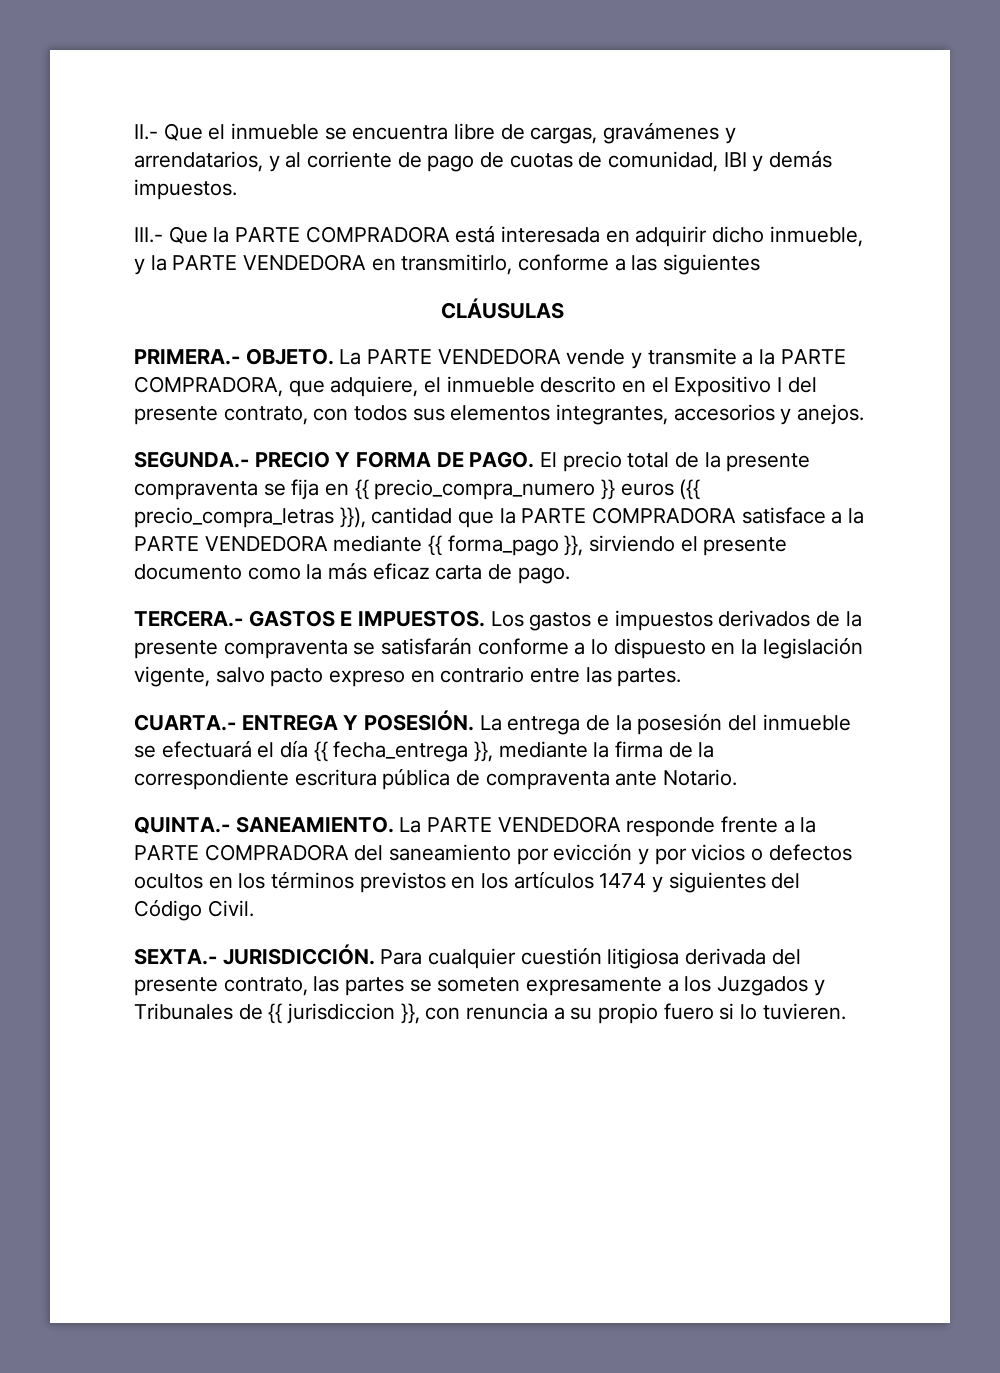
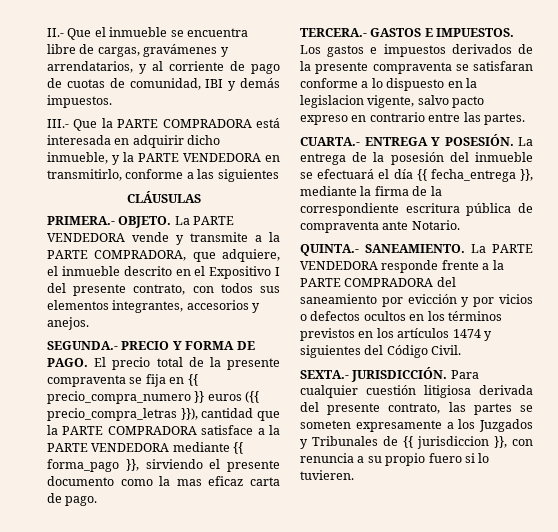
- El precio total de la presente compraventa se fija en {{ precio_compra_numero }} euros ({{ precio_compra_letras }}), cantidad que la PARTE COMPRADORA satisface a la PARTE VENDEDORA mediante {{ forma_pago }}, sirviendo el presente documento como la más eficaz carta de pago.
+ El precio total de la presente compraventa se fija en {{ precio_compra_numero }} euros ({{ precio_compra_letras }}), cantidad que la PARTE COMPRADORA satisface a la PARTE VENDEDORA mediante {{ forma_pago }}, sirviendo el presente documento como la mas eficaz carta de pago.
- Los gastos e impuestos derivados de la presente compraventa se satisfarán conforme a lo dispuesto en la legislación vigente, salvo pacto expreso en contrario entre las partes.
+ Los gastos e impuestos derivados de la presente compraventa se satisfaran conforme a lo dispuesto en la legislacion vigente, salvo pacto expreso en contrario entre las partes.

